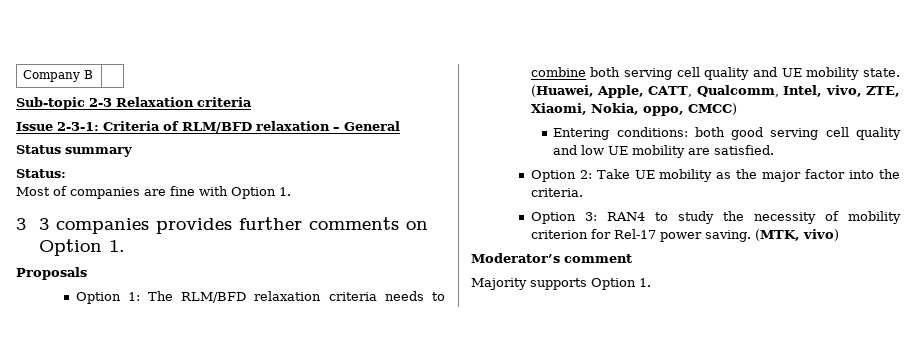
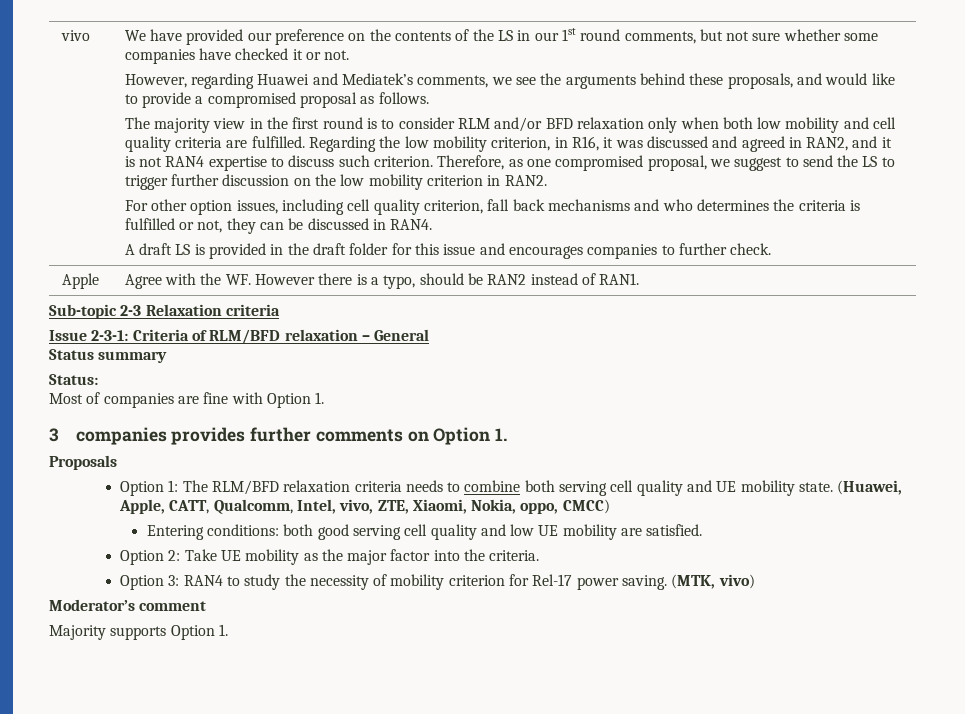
- Company B
+ vivo | We have provided our preference on the contents of the LS in our 1st round comments, but not sure whether some companies have checked it or not.
+ However, regarding Huawei and Mediatek’s comments, we see the arguments behind these proposals, and would like to provide a compromised proposal as follows.
+ The majority view in the first round is to consider RLM and/or BFD relaxation only when both low mobility and cell quality criteria are fulfilled. Regarding the low mobility criterion, in R16, it was discussed and agreed in RAN2, and it is not RAN4 expertise to discuss such criterion. Therefore, as one compromised proposal, we suggest to send the LS to trigger further discussion on the low mobility criterion in RAN2.
+ For other option issues, including cell quality criterion, fall back mechanisms and who determines the criteria is fulfilled or not, they can be discussed in RAN4.
+ A draft LS is provided in the draft folder for this issue and encourages companies to further check.
+ Apple | Agree with the WF. However there is a typo, should be RAN2 instead of RAN1.
- 3 3 companies provides further comments on Option 1.
+ 3 companies provides further comments on Option 1.

